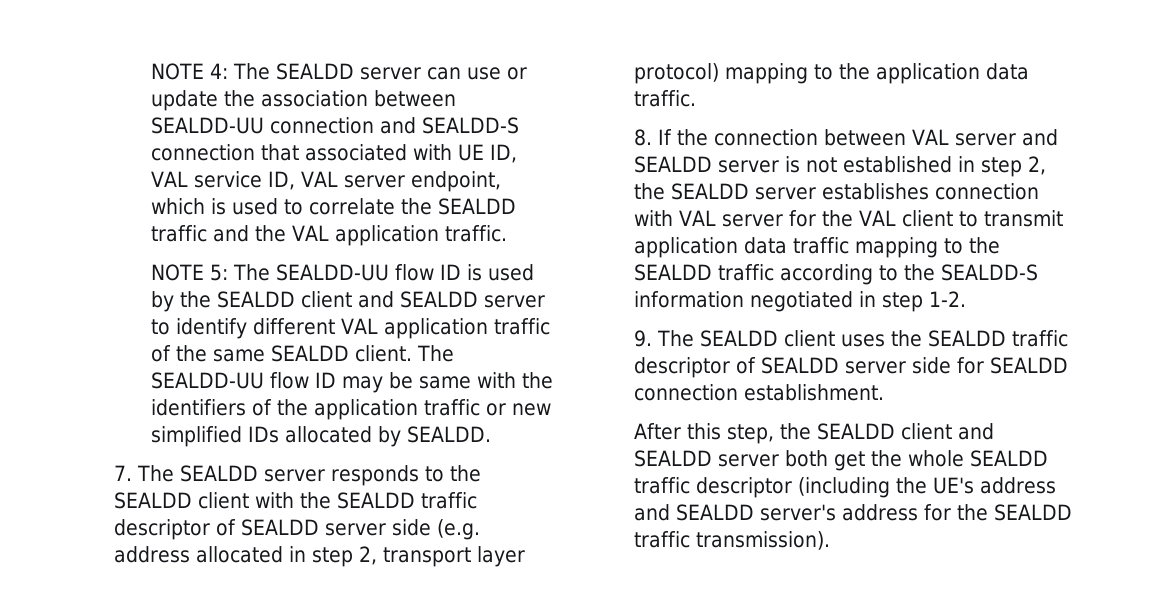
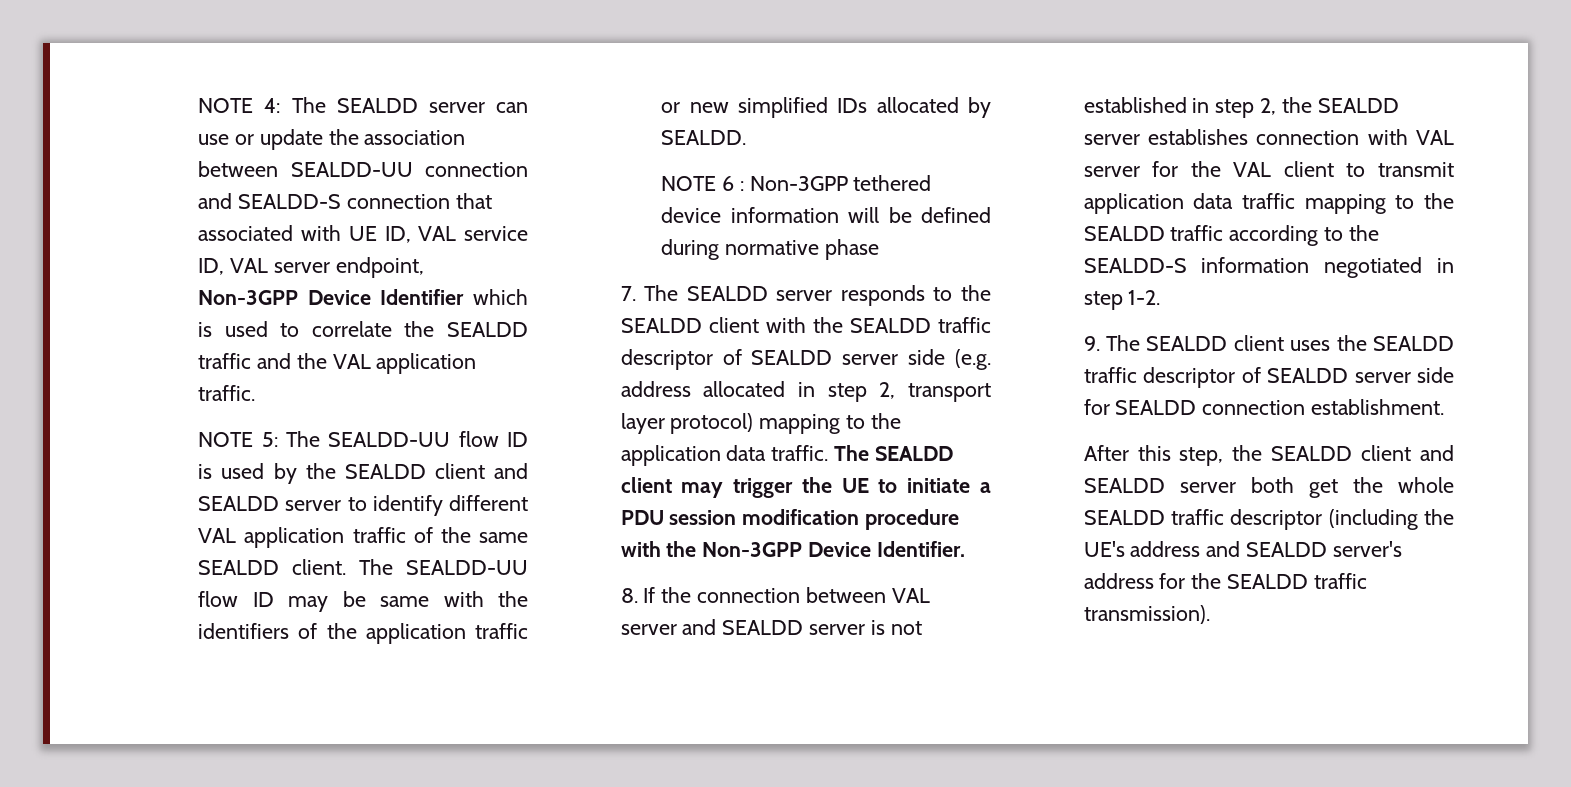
- NOTE 4: The SEALDD server can use or update the association between SEALDD-UU connection and SEALDD-S connection that associated with UE ID, VAL service ID, VAL server endpoint, which is used to correlate the SEALDD traffic and the VAL application traffic.
+ NOTE 4: The SEALDD server can use or update the association between SEALDD-UU connection and SEALDD-S connection that associated with UE ID, VAL service ID, VAL server endpoint, Non-3GPP Device Identifier which is used to correlate the SEALDD traffic and the VAL application traffic.
+ NOTE 6 : Non-3GPP tethered device information will be defined during normative phase
+ The SEALDD client may trigger the UE to initiate a PDU session modification procedure with the Non-3GPP Device Identifier.

